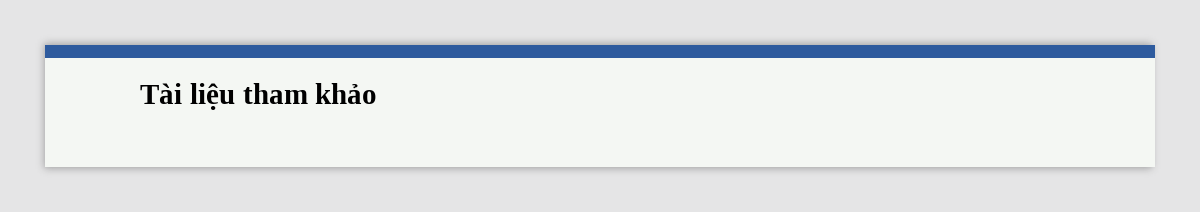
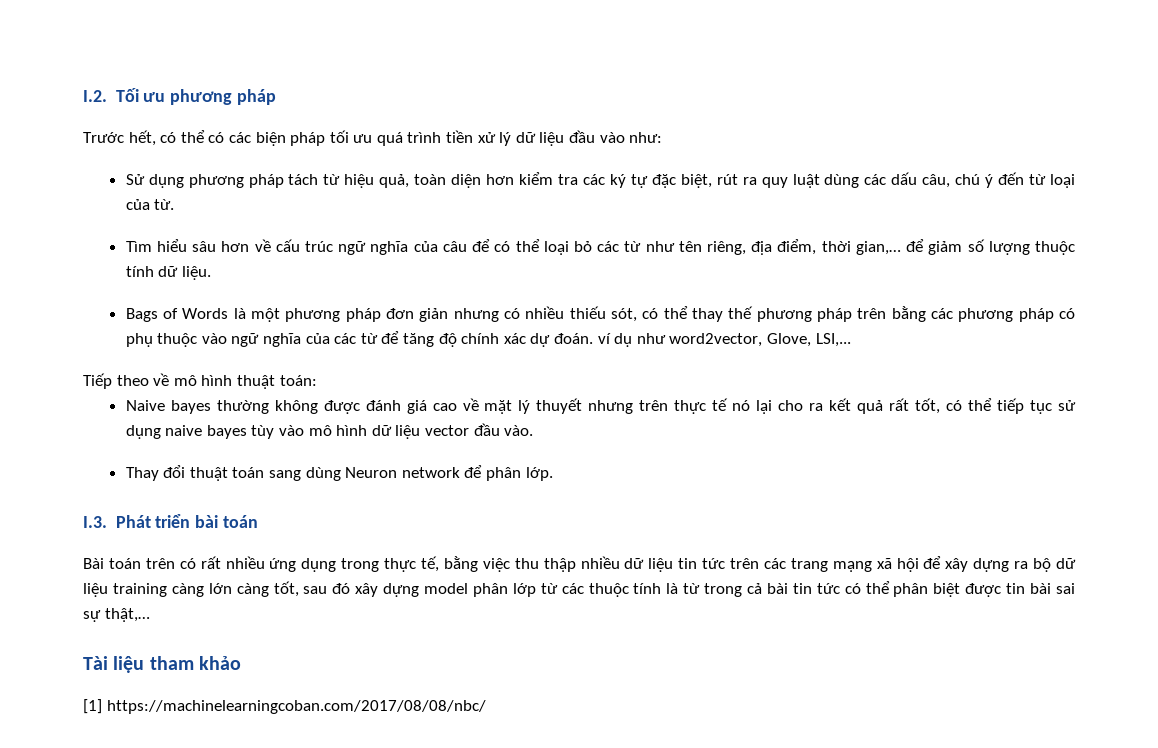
+ I.2. Tối ưu phương pháp
+ Trước hết, có thể có các biện pháp tối ưu quá trình tiền xử lý dữ liệu đầu vào như:
+ Sử dụng phương pháp tách từ hiệu quả, toàn diện hơn kiểm tra các ký tự đặc biệt, rút ra quy luật dùng các dấu câu, chú ý đến từ loại của từ.
+ Tìm hiểu sâu hơn về cấu trúc ngữ nghĩa của câu để có thể loại bỏ các từ như tên riêng, địa điểm, thời gian,… để giảm số lượng thuộc tính dữ liệu.
+ Bags of Words là một phương pháp đơn giản nhưng có nhiều thiếu sót, có thể thay thế phương pháp trên bằng các phương pháp có phụ thuộc vào ngữ nghĩa của các từ để tăng độ chính xác dự đoán. ví dụ như word2vector, Glove, LSI,...
+ Tiếp theo về mô hình thuật toán:
+ Naive bayes thường không được đánh giá cao về mặt lý thuyết nhưng trên thực tế nó lại cho ra kết quả rất tốt, có thể tiếp tục sử dụng naive bayes tùy vào mô hình dữ liệu vector đầu vào.
+ Thay đổi thuật toán sang dùng Neuron network để phân lớp.
+ I.3. Phát triển bài toán
+ Bài toán trên có rất nhiều ứng dụng trong thực tế, bằng việc thu thập nhiều dữ liệu tin tức trên các trang mạng xã hội để xây dựng ra bộ dữ liệu training càng lớn càng tốt, sau đó xây dựng model phân lớp từ các thuộc tính là từ trong cả bài tin tức có thể phân biệt được tin bài sai sự thật,…
+ [1] https://machinelearningcoban.com/2017/08/08/nbc/

